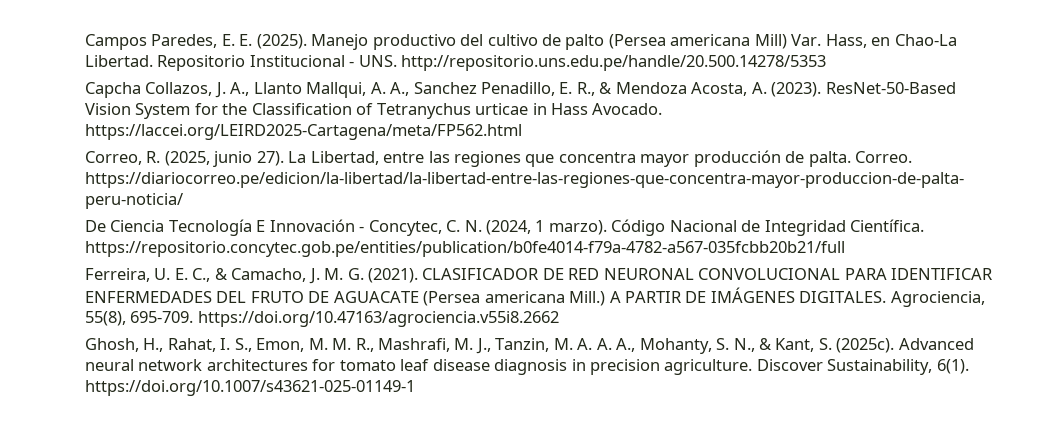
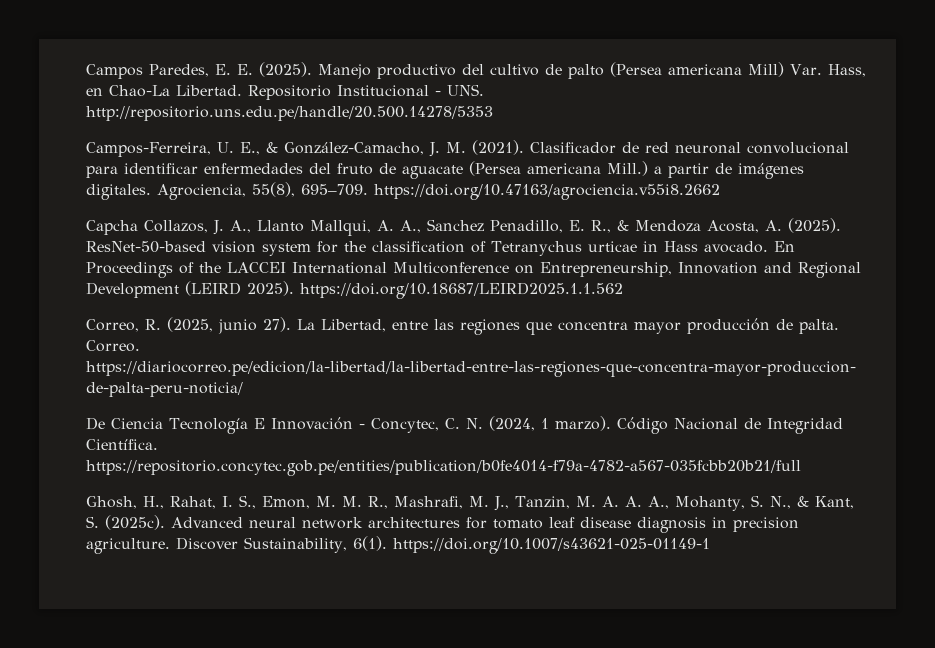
+ Campos-Ferreira, U. E., & González-Camacho, J. M. (2021). Clasificador de red neuronal convolucional para identificar enfermedades del fruto de aguacate (Persea americana Mill.) a partir de imágenes digitales. Agrociencia, 55(8), 695–709. https://doi.org/10.47163/agrociencia.v55i8.2662
- Capcha Collazos, J. A., Llanto Mallqui, A. A., Sanchez Penadillo, E. R., & Mendoza Acosta, A. (2023). ResNet-50-Based Vision System for the Classification of Tetranychus urticae in Hass Avocado. https://laccei.org/LEIRD2025-Cartagena/meta/FP562.html
+ Capcha Collazos, J. A., Llanto Mallqui, A. A., Sanchez Penadillo, E. R., & Mendoza Acosta, A. (2025). ResNet-50-based vision system for the classification of Tetranychus urticae in Hass avocado. En Proceedings of the LACCEI International Multiconference on Entrepreneurship, Innovation and Regional Development (LEIRD 2025). https://doi.org/10.18687/LEIRD2025.1.1.562
- Ferreira, U. E. C., & Camacho, J. M. G. (2021). CLASIFICADOR DE RED NEURONAL CONVOLUCIONAL PARA IDENTIFICAR ENFERMEDADES DEL FRUTO DE AGUACATE (Persea americana Mill.) A PARTIR DE IMÁGENES DIGITALES. Agrociencia, 55(8), 695-709. https://doi.org/10.47163/agrociencia.v55i8.2662

